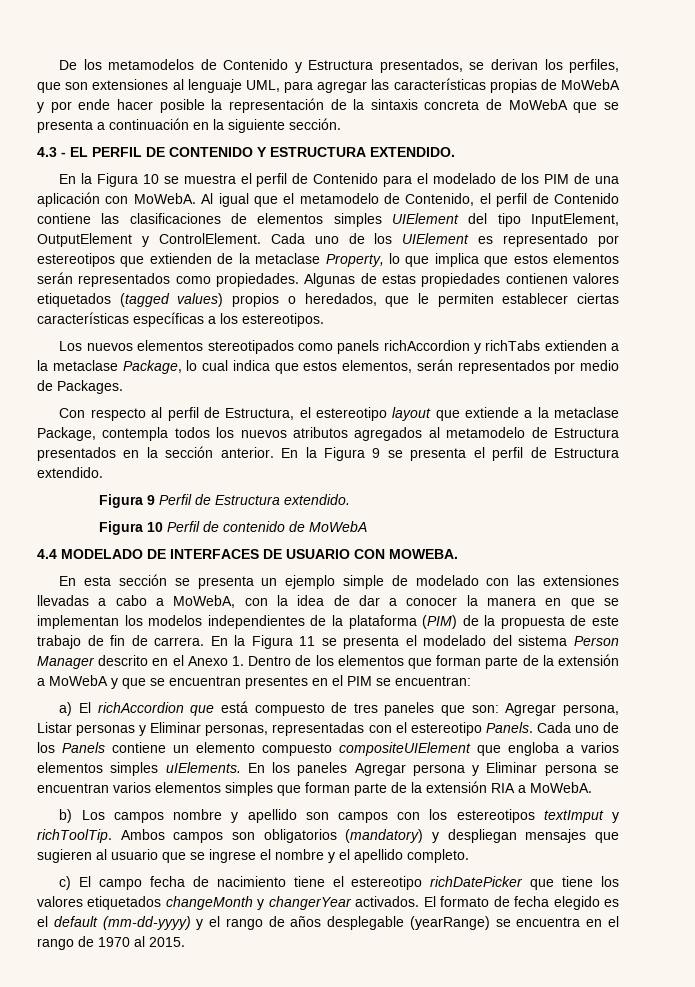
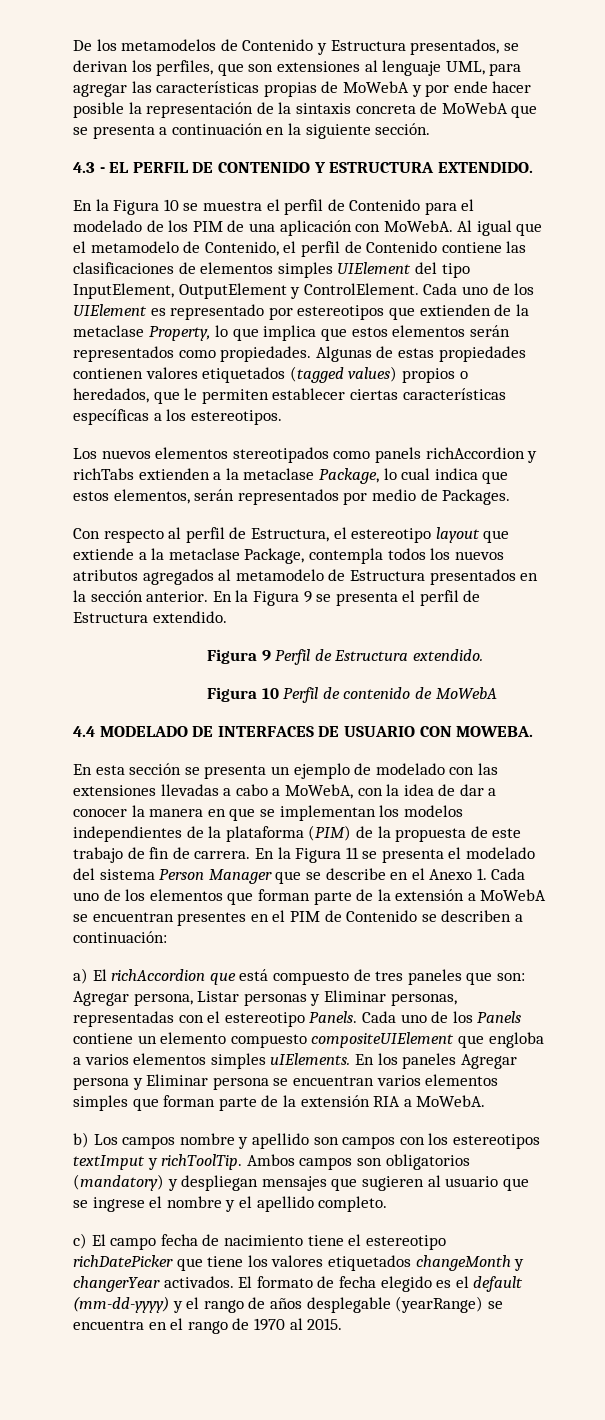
- En esta sección se presenta un ejemplo simple de modelado con las extensiones llevadas a cabo a MoWebA, con la idea de dar a conocer la manera en que se implementan los modelos independientes de la plataforma (PIM) de la propuesta de este trabajo de fin de carrera.
+ En esta sección se presenta un ejemplo de modelado con las extensiones llevadas a cabo a MoWebA, con la idea de dar a conocer la manera en que se implementan los modelos independientes de la plataforma (PIM) de la propuesta de este trabajo de fin de carrera.
- En la Figura 11 se presenta el modelado del sistema Person Manager descrito en el Anexo 1. Dentro de los elementos que forman parte de la extensión a MoWebA y que se encuentran presentes en el PIM se encuentran:
+ En la Figura 11 se presenta el modelado del sistema Person Manager que se describe en el Anexo 1. Cada uno de los elementos que forman parte de la extensión a MoWebA se encuentran presentes en el PIM de Contenido se describen a continuación:

